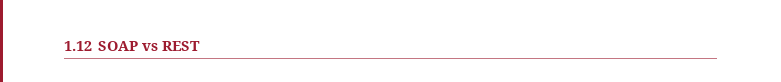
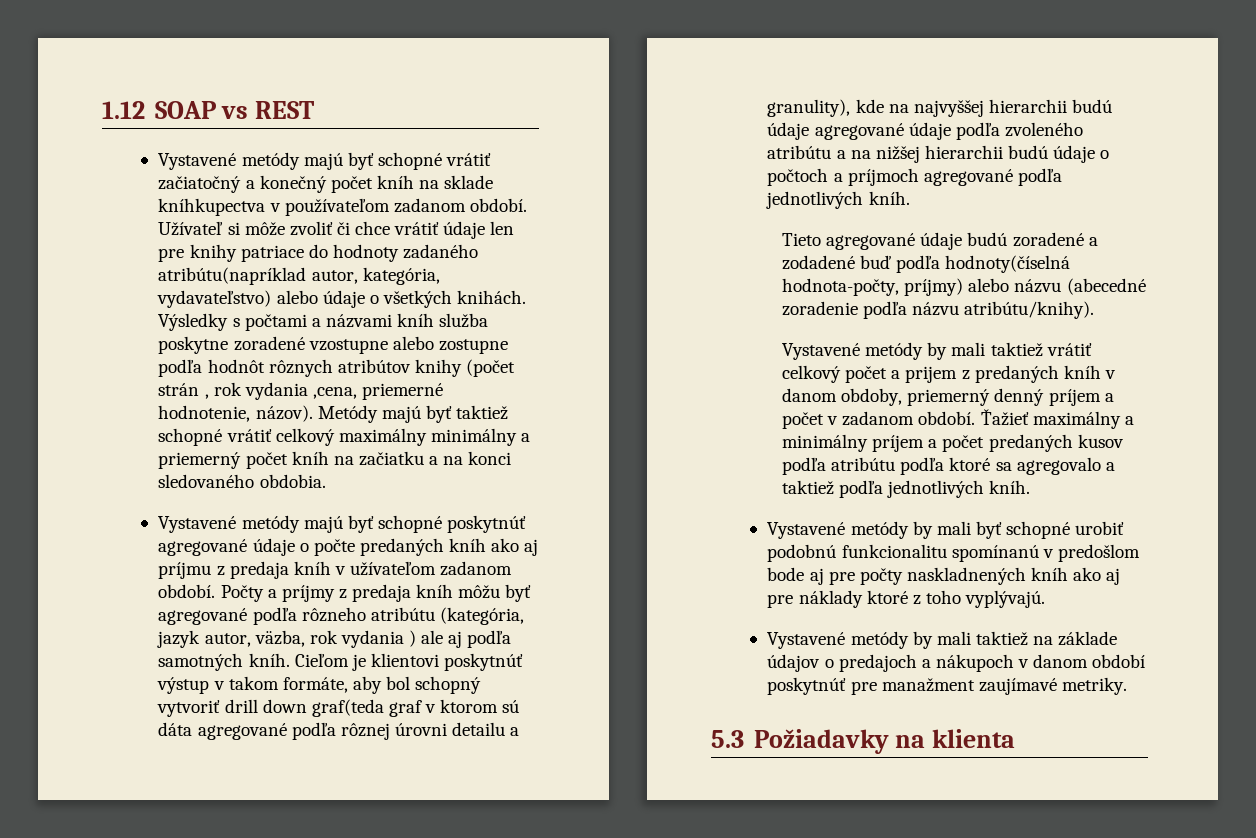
+ Vystavené metódy majú byť schopné vrátiť začiatočný a konečný počet kníh na sklade kníhkupectva v používateľom zadanom období. Užívateľ si môže zvoliť či chce vrátiť údaje len pre knihy patriace do hodnoty zadaného atribútu(napríklad autor, kategória, vydavateľstvo) alebo údaje o všetkých knihách. Výsledky s počtami a názvami kníh služba poskytne zoradené vzostupne alebo zostupne podľa hodnôt rôznych atribútov knihy (počet strán , rok vydania ,cena, priemerné hodnotenie, názov). Metódy majú byť taktiež schopné vrátiť celkový maximálny minimálny a priemerný počet kníh na začiatku a na konci sledovaného obdobia.
+ Vystavené metódy majú byť schopné poskytnúť agregované údaje o počte predaných kníh ako aj príjmu z predaja kníh v užívateľom zadanom období. Počty a príjmy z predaja kníh môžu byť agregované podľa rôzneho atribútu (kategória, jazyk autor, väzba, rok vydania ) ale aj podľa samotných kníh. Cieľom je klientovi poskytnúť výstup v takom formáte, aby bol schopný vytvoriť drill down graf(teda graf v ktorom sú dáta agregované podľa rôznej úrovni detailu a granulity), kde na najvyššej hierarchii budú údaje agregované údaje podľa zvoleného atribútu a na nižšej hierarchii budú údaje o počtoch a príjmoch agregované podľa jednotlivých kníh.
+ Tieto agregované údaje budú zoradené a zodadené buď podľa hodnoty(číselná hodnota-počty, príjmy) alebo názvu (abecedné zoradenie podľa názvu atribútu/knihy).
+ Vystavené metódy by mali taktiež vrátiť celkový počet a prijem z predaných kníh v danom obdoby, priemerný denný príjem a počet v zadanom období. Ťažieť maximálny a minimálny príjem a počet predaných kusov podľa atribútu podľa ktoré sa agregovalo a taktiež podľa jednotlivých kníh.
+ Vystavené metódy by mali byť schopné urobiť podobnú funkcionalitu spomínanú v predošlom bode aj pre počty naskladnených kníh ako aj pre náklady ktoré z toho vyplývajú.
+ Vystavené metódy by mali taktiež na základe údajov o predajoch a nákupoch v danom období poskytnúť pre manažment zaujímavé metriky.
+ 5.3 Požiadavky na klienta

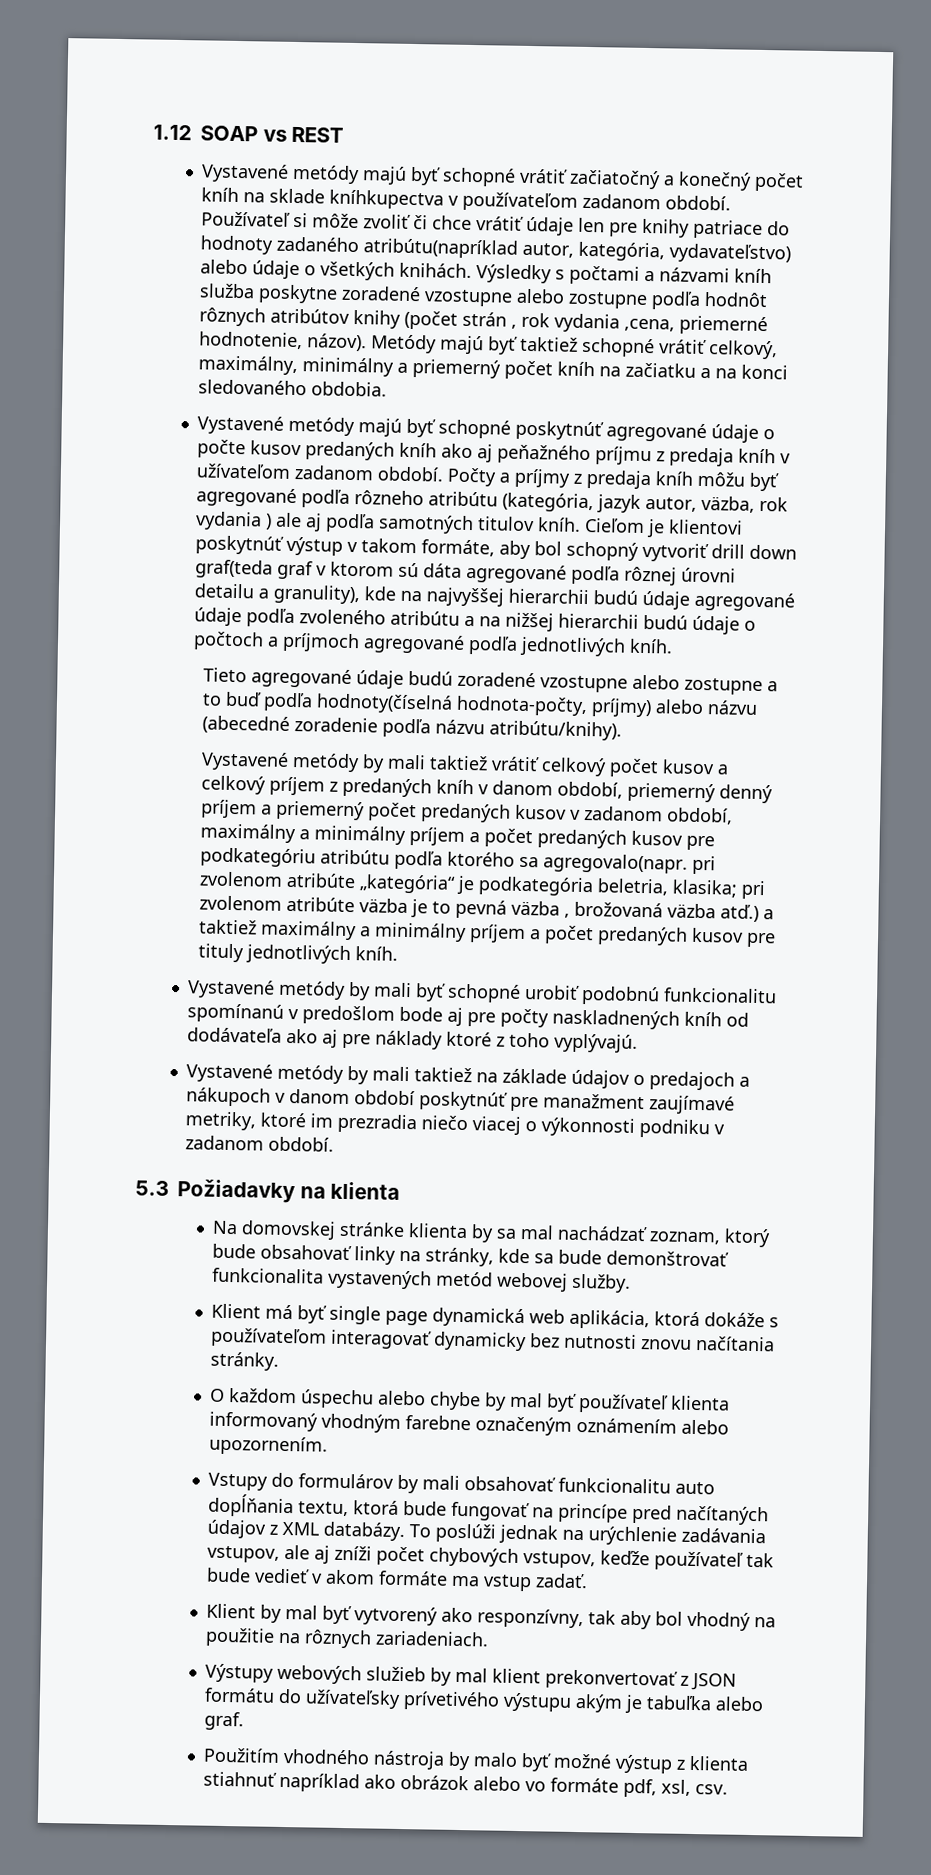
- Užívateľ si môže zvoliť či chce vrátiť údaje len pre knihy patriace do hodnoty zadaného atribútu(napríklad autor, kategória, vydavateľstvo) alebo údaje o všetkých knihách.
+ Používateľ si môže zvoliť či chce vrátiť údaje len pre knihy patriace do hodnoty zadaného atribútu(napríklad autor, kategória, vydavateľstvo) alebo údaje o všetkých knihách.
- Metódy majú byť taktiež schopné vrátiť celkový maximálny minimálny a priemerný počet kníh na začiatku a na konci sledovaného obdobia.
+ Metódy majú byť taktiež schopné vrátiť celkový, maximálny, minimálny a priemerný počet kníh na začiatku a na konci sledovaného obdobia.
- Vystavené metódy majú byť schopné poskytnúť agregované údaje o počte predaných kníh ako aj príjmu z predaja kníh v užívateľom zadanom období.
+ Vystavené metódy majú byť schopné poskytnúť agregované údaje o počte kusov predaných kníh ako aj peňažného príjmu z predaja kníh v užívateľom zadanom období.
- Počty a príjmy z predaja kníh môžu byť agregované podľa rôzneho atribútu (kategória, jazyk autor, väzba, rok vydania ) ale aj podľa samotných kníh.
+ Počty a príjmy z predaja kníh môžu byť agregované podľa rôzneho atribútu (kategória, jazyk autor, väzba, rok vydania ) ale aj podľa samotných titulov kníh.
- Tieto agregované údaje budú zoradené a zodadené buď podľa hodnoty(číselná hodnota-počty, príjmy) alebo názvu (abecedné zoradenie podľa názvu atribútu/knihy).
+ Tieto agregované údaje budú zoradené vzostupne alebo zostupne a to buď podľa hodnoty(číselná hodnota-počty, príjmy) alebo názvu (abecedné zoradenie podľa názvu atribútu/knihy).
- Vystavené metódy by mali taktiež vrátiť celkový počet a prijem z predaných kníh v danom obdoby, priemerný denný príjem a počet v zadanom období. Ťažieť maximálny a minimálny príjem a počet predaných kusov podľa atribútu podľa ktoré sa agregovalo a taktiež podľa jednotlivých kníh.
+ Vystavené metódy by mali taktiež vrátiť celkový počet kusov a celkový príjem z predaných kníh v danom období, priemerný denný príjem a priemerný počet predaných kusov v zadanom období, maximálny a minimálny príjem a počet predaných kusov pre podkategóriu atribútu podľa ktorého sa agregovalo(napr. pri zvolenom atribúte „kategória“ je podkategória beletria, klasika; pri zvolenom atribúte väzba je to pevná väzba , brožovaná väzba atď.) a taktiež maximálny a minimálny príjem a počet predaných kusov pre tituly jednotlivých kníh.
- Vystavené metódy by mali byť schopné urobiť podobnú funkcionalitu spomínanú v predošlom bode aj pre počty naskladnených kníh ako aj pre náklady ktoré z toho vyplývajú.
+ Vystavené metódy by mali byť schopné urobiť podobnú funkcionalitu spomínanú v predošlom bode aj pre počty naskladnených kníh od dodávateľa ako aj pre náklady ktoré z toho vyplývajú.
- Vystavené metódy by mali taktiež na základe údajov o predajoch a nákupoch v danom období poskytnúť pre manažment zaujímavé metriky.
+ Vystavené metódy by mali taktiež na základe údajov o predajoch a nákupoch v danom období poskytnúť pre manažment zaujímavé metriky, ktoré im prezradia niečo viacej o výkonnosti podniku v zadanom období.
  5.3 Požiadavky na klienta
+ Na domovskej stránke klienta by sa mal nachádzať zoznam, ktorý bude obsahovať linky na stránky, kde sa bude demonštrovať funkcionalita vystavených metód webovej služby.
+ Klient má byť single page dynamická web aplikácia, ktorá dokáže s používateľom interagovať dynamicky bez nutnosti znovu načítania stránky.
+ O každom úspechu alebo chybe by mal byť používateľ klienta informovaný vhodným farebne označeným oznámením alebo upozornením.
+ Vstupy do formulárov by mali obsahovať funkcionalitu auto dopĺňania textu, ktorá bude fungovať na princípe pred načítaných údajov z XML databázy. To poslúži jednak na urýchlenie zadávania vstupov, ale aj zníži počet chybových vstupov, keďže používateľ tak bude vedieť v akom formáte ma vstup zadať.
+ Klient by mal byť vytvorený ako responzívny, tak aby bol vhodný na použitie na rôznych zariadeniach.
+ Výstupy webových služieb by mal klient prekonvertovať z JSON formátu do užívateľsky prívetivého výstupu akým je tabuľka alebo graf.
+ Použitím vhodného nástroja by malo byť možné výstup z klienta stiahnuť napríklad ako obrázok alebo vo formáte pdf, xsl, csv.

